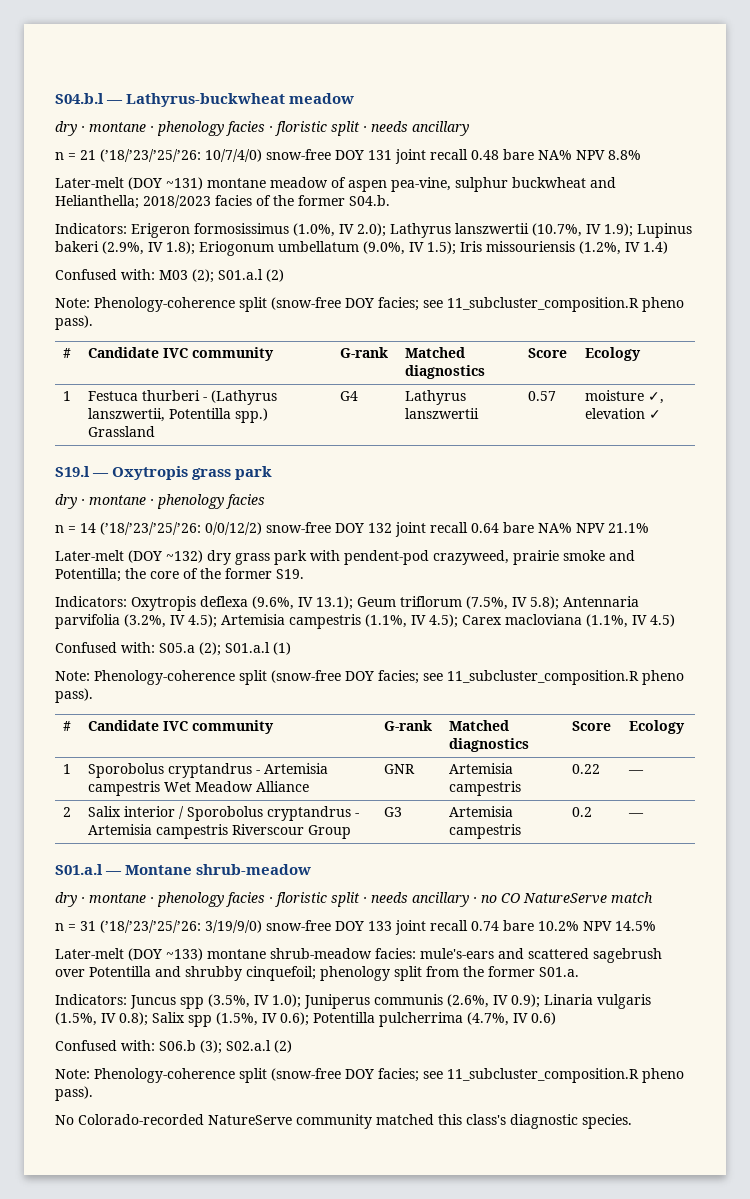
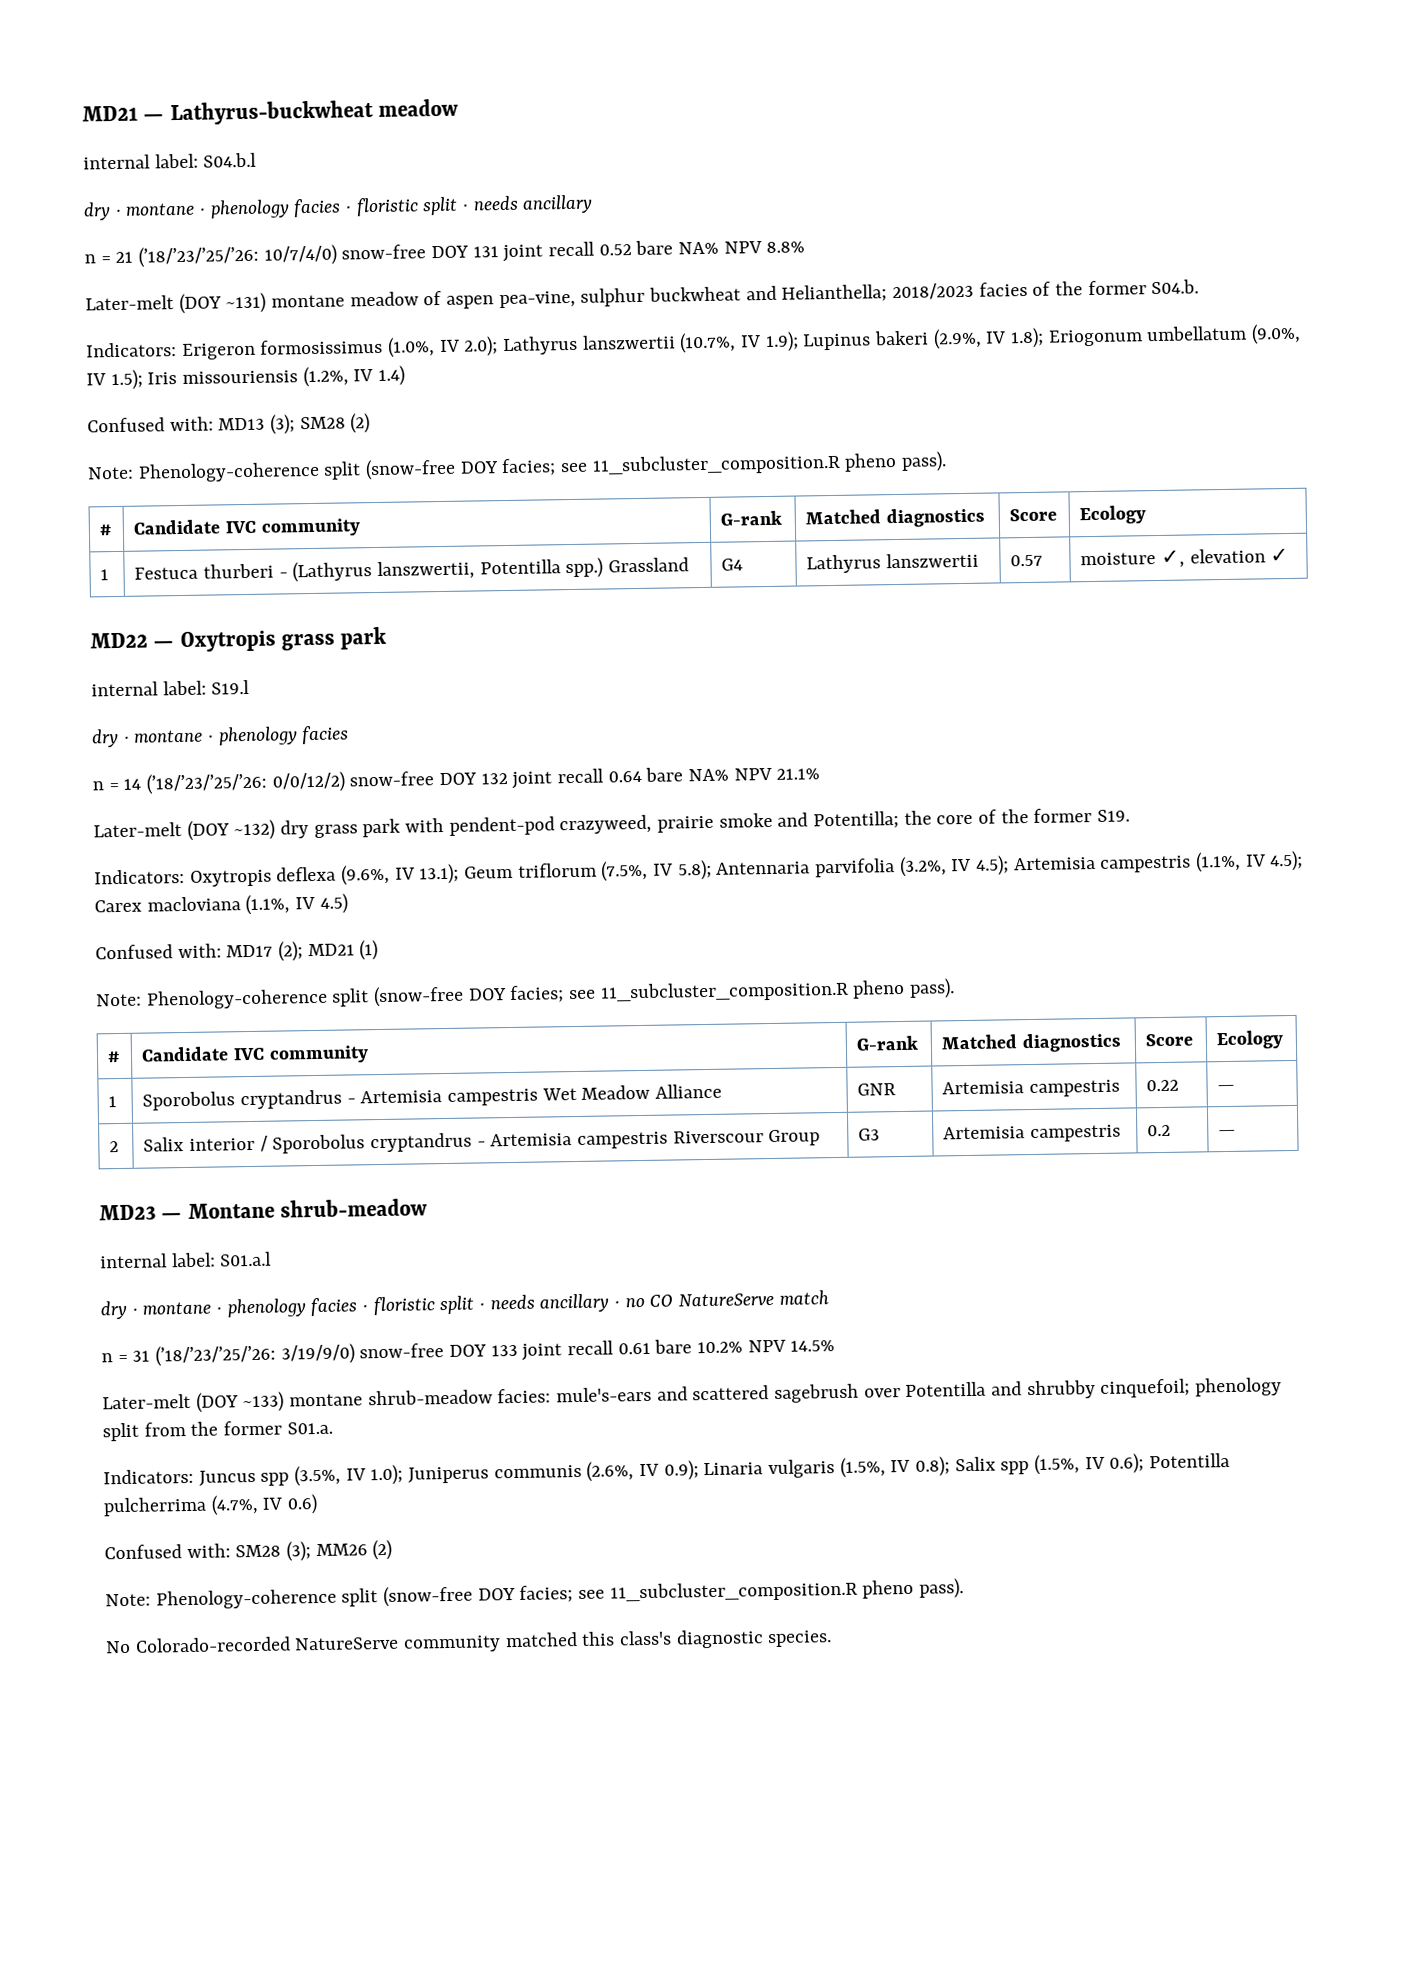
- S04.b.l — Lathyrus-buckwheat meadow
+ MD21 — Lathyrus-buckwheat meadow
+ internal label: S04.b.l
- n = 21 (’18/’23/’25/’26: 10/7/4/0) snow-free DOY 131 joint recall 0.48 bare NA% NPV 8.8%
+ n = 21 (’18/’23/’25/’26: 10/7/4/0) snow-free DOY 131 joint recall 0.52 bare NA% NPV 8.8%
- Confused with: M03 (2); S01.a.l (2)
+ Confused with: MD13 (3); SM28 (2)
- S19.l — Oxytropis grass park
+ MD22 — Oxytropis grass park
+ internal label: S19.l
- Confused with: S05.a (2); S01.a.l (1)
+ Confused with: MD17 (2); MD21 (1)
- S01.a.l — Montane shrub-meadow
+ MD23 — Montane shrub-meadow
+ internal label: S01.a.l
- n = 31 (’18/’23/’25/’26: 3/19/9/0) snow-free DOY 133 joint recall 0.74 bare 10.2% NPV 14.5%
+ n = 31 (’18/’23/’25/’26: 3/19/9/0) snow-free DOY 133 joint recall 0.61 bare 10.2% NPV 14.5%
- Confused with: S06.b (3); S02.a.l (2)
+ Confused with: SM28 (3); MM26 (2)

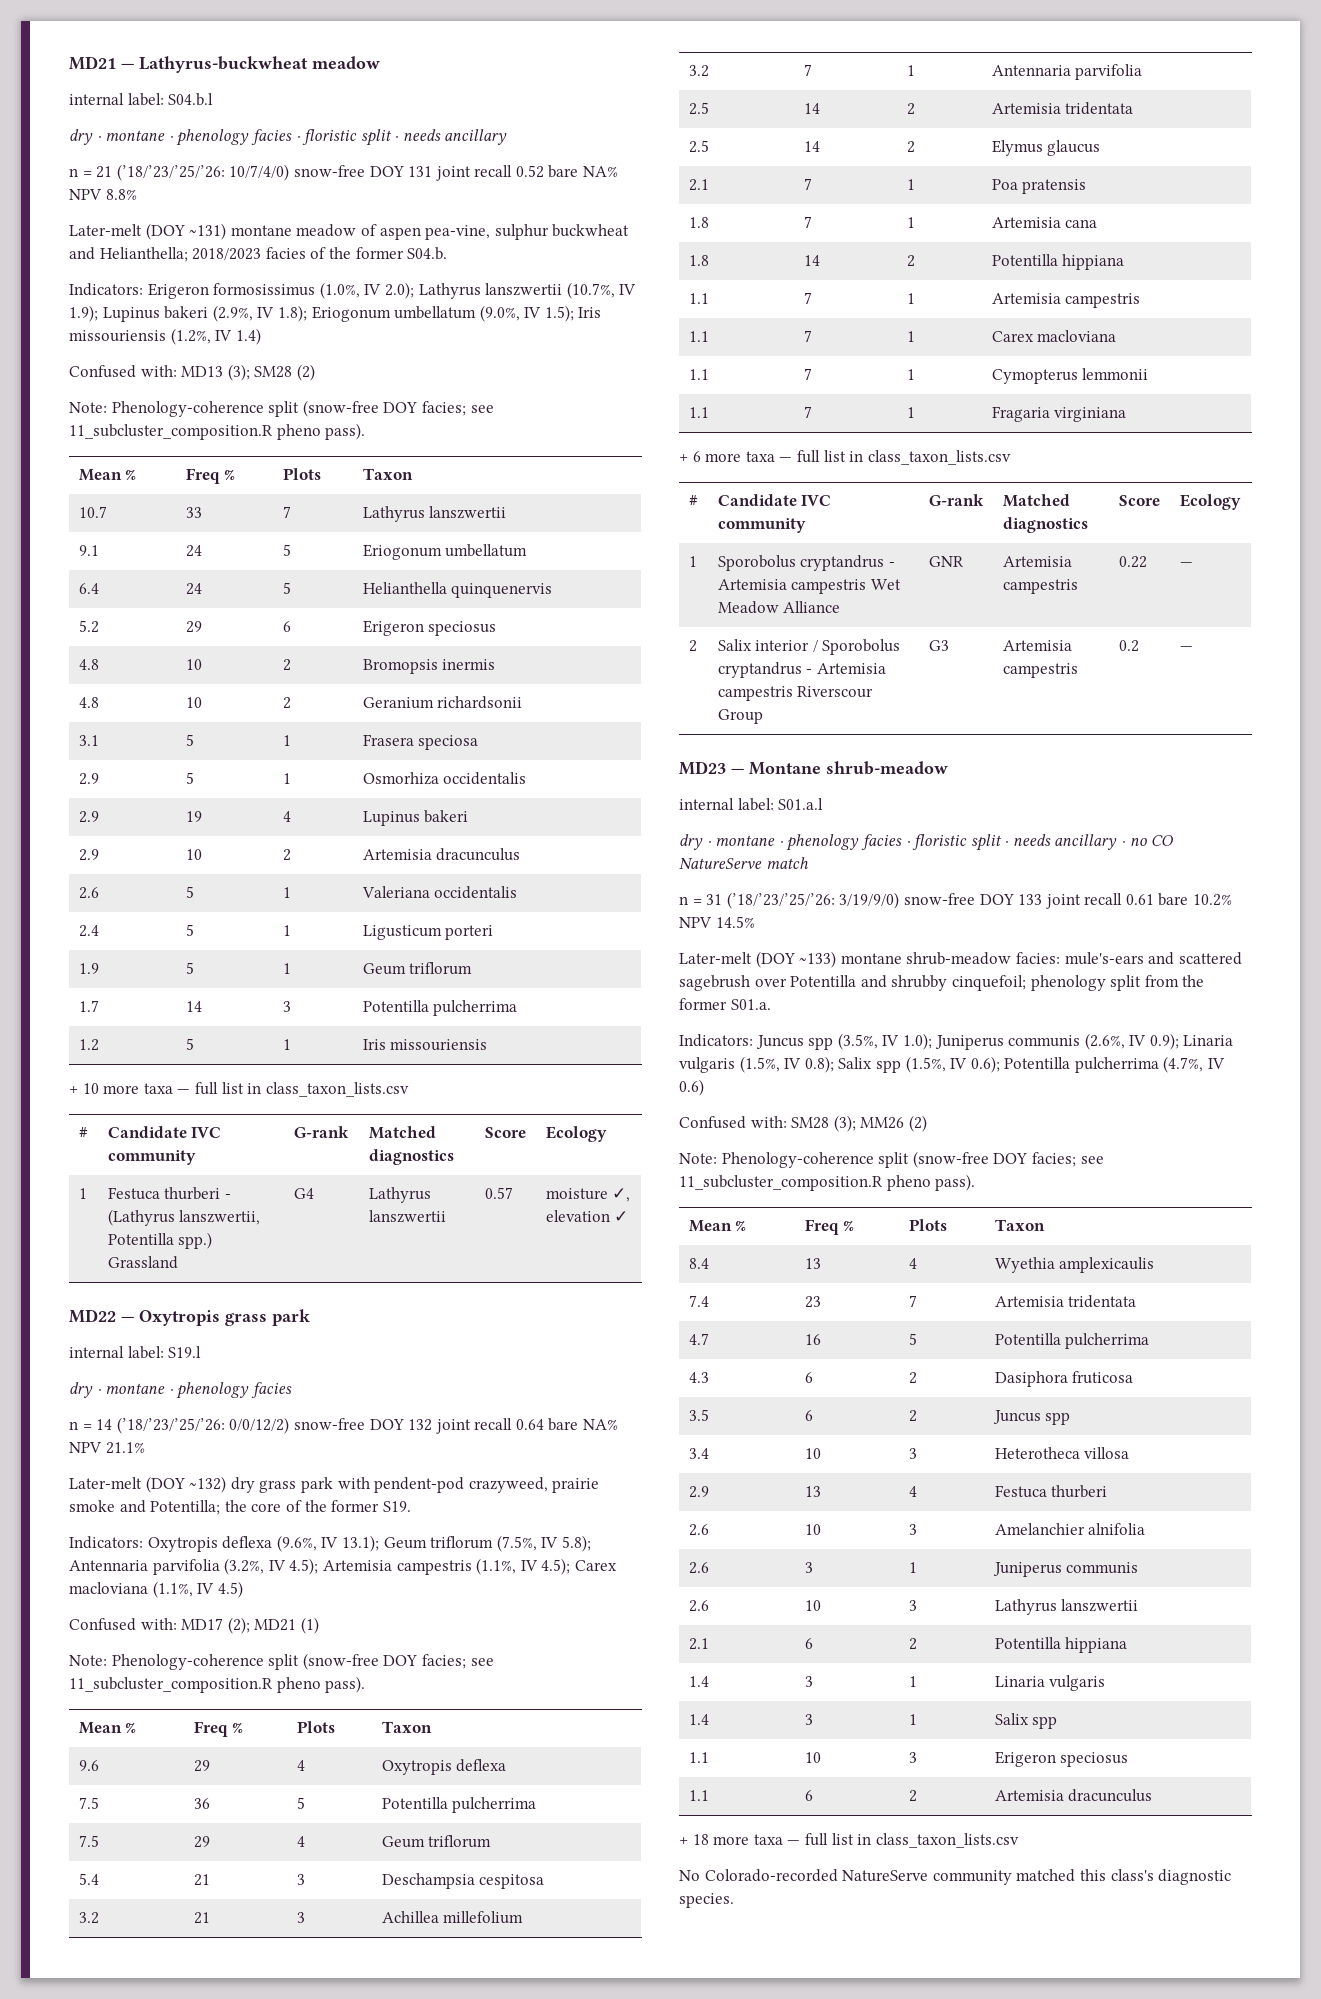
  Confused with: MD13 (3); SM28 (2)
  Note: Phenology-coherence split (snow-free DOY facies; see 11_subcluster_composition.R pheno pass).
+ Mean % | Freq % | Plots | Taxon
+ 10.7 | 33 | 7 | Lathyrus lanszwertii
+ 9.1 | 24 | 5 | Eriogonum umbellatum
+ 6.4 | 24 | 5 | Helianthella quinquenervis
+ 5.2 | 29 | 6 | Erigeron speciosus
+ 4.8 | 10 | 2 | Bromopsis inermis
+ 4.8 | 10 | 2 | Geranium richardsonii
+ 3.1 | 5 | 1 | Frasera speciosa
+ 2.9 | 5 | 1 | Osmorhiza occidentalis
+ 2.9 | 19 | 4 | Lupinus bakeri
+ 2.9 | 10 | 2 | Artemisia dracunculus
+ 2.6 | 5 | 1 | Valeriana occidentalis
+ 2.4 | 5 | 1 | Ligusticum porteri
+ 1.9 | 5 | 1 | Geum triflorum
+ 1.7 | 14 | 3 | Potentilla pulcherrima
+ 1.2 | 5 | 1 | Iris missouriensis
+ + 10 more taxa — full list in class_taxon_lists.csv
  Confused with: MD17 (2); MD21 (1)
  Note: Phenology-coherence split (snow-free DOY facies; see 11_subcluster_composition.R pheno pass).
+ Mean % | Freq % | Plots | Taxon
+ 9.6 | 29 | 4 | Oxytropis deflexa
+ 7.5 | 36 | 5 | Potentilla pulcherrima
+ 7.5 | 29 | 4 | Geum triflorum
+ 5.4 | 21 | 3 | Deschampsia cespitosa
+ 3.2 | 21 | 3 | Achillea millefolium
+ 3.2 | 7 | 1 | Antennaria parvifolia
+ 2.5 | 14 | 2 | Artemisia tridentata
+ 2.5 | 14 | 2 | Elymus glaucus
+ 2.1 | 7 | 1 | Poa pratensis
+ 1.8 | 7 | 1 | Artemisia cana
+ 1.8 | 14 | 2 | Potentilla hippiana
+ 1.1 | 7 | 1 | Artemisia campestris
+ 1.1 | 7 | 1 | Carex macloviana
+ 1.1 | 7 | 1 | Cymopterus lemmonii
+ 1.1 | 7 | 1 | Fragaria virginiana
+ + 6 more taxa — full list in class_taxon_lists.csv
  Confused with: SM28 (3); MM26 (2)
  Note: Phenology-coherence split (snow-free DOY facies; see 11_subcluster_composition.R pheno pass).
+ Mean % | Freq % | Plots | Taxon
+ 8.4 | 13 | 4 | Wyethia amplexicaulis
+ 7.4 | 23 | 7 | Artemisia tridentata
+ 4.7 | 16 | 5 | Potentilla pulcherrima
+ 4.3 | 6 | 2 | Dasiphora fruticosa
+ 3.5 | 6 | 2 | Juncus spp
+ 3.4 | 10 | 3 | Heterotheca villosa
+ 2.9 | 13 | 4 | Festuca thurberi
+ 2.6 | 10 | 3 | Amelanchier alnifolia
+ 2.6 | 3 | 1 | Juniperus communis
+ 2.6 | 10 | 3 | Lathyrus lanszwertii
+ 2.1 | 6 | 2 | Potentilla hippiana
+ 1.4 | 3 | 1 | Linaria vulgaris
+ 1.4 | 3 | 1 | Salix spp
+ 1.1 | 10 | 3 | Erigeron speciosus
+ 1.1 | 6 | 2 | Artemisia dracunculus
+ + 18 more taxa — full list in class_taxon_lists.csv

